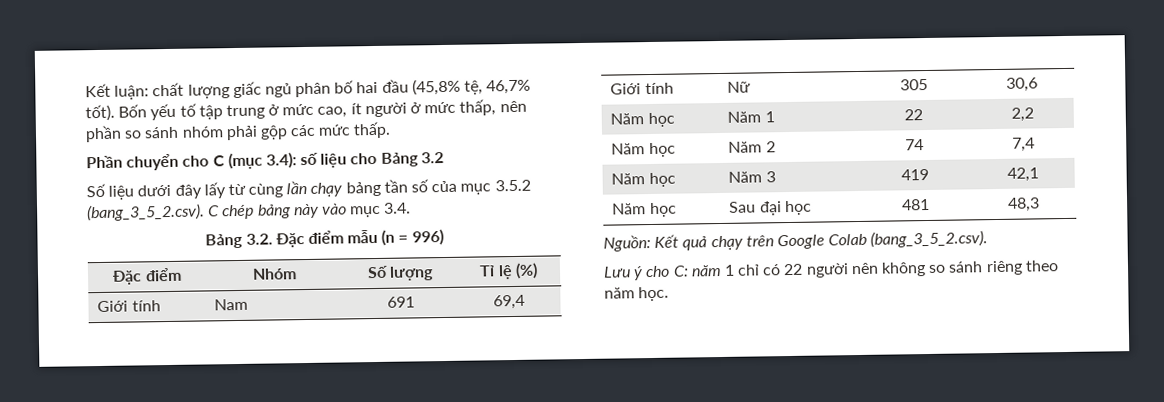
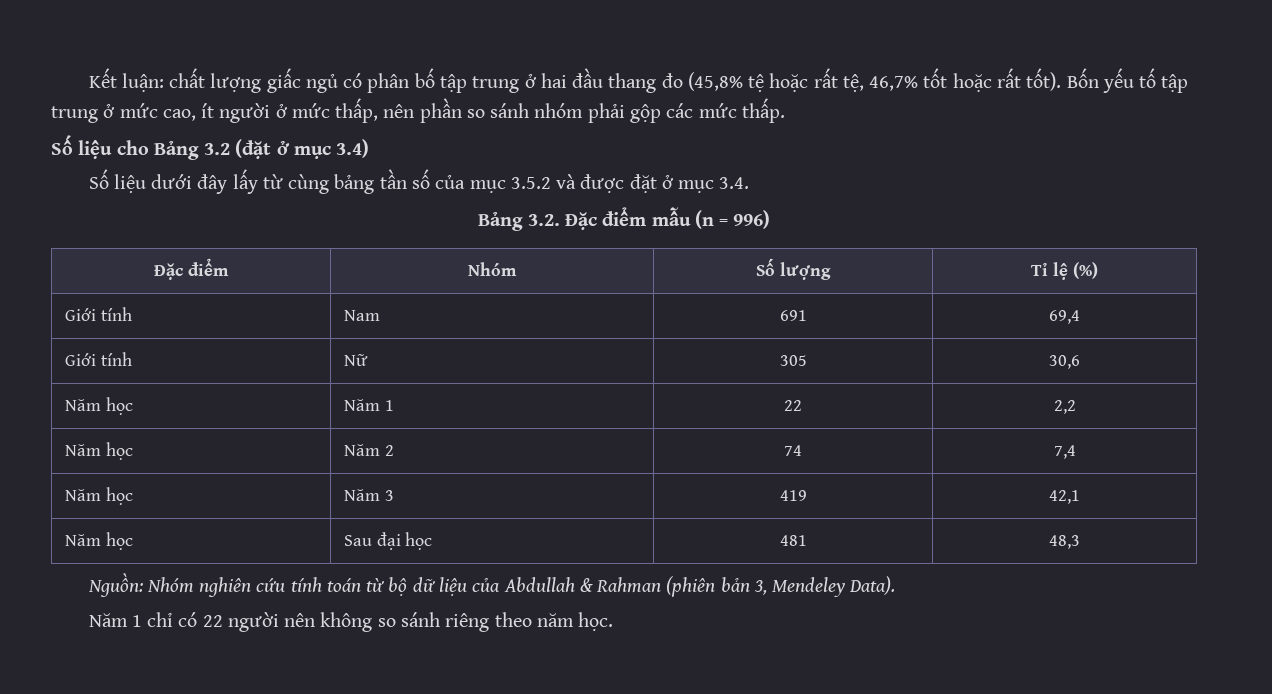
- Kết luận: chất lượng giấc ngủ phân bố hai đầu (45,8% tệ, 46,7% tốt).
+ Kết luận: chất lượng giấc ngủ có phân bố tập trung ở hai đầu thang đo (45,8% tệ hoặc rất tệ, 46,7% tốt hoặc rất tốt).
- Phần chuyển cho C (mục 3.4): số liệu cho Bảng 3.2
+ Số liệu cho Bảng 3.2 (đặt ở mục 3.4)
- Số liệu dưới đây lấy từ cùng lần chạy bảng tần số của mục 3.5.2 (bang_3_5_2.csv). C chép bảng này vào mục 3.4.
+ Số liệu dưới đây lấy từ cùng bảng tần số của mục 3.5.2 và được đặt ở mục 3.4.
- Nguồn: Kết quả chạy trên Google Colab (bang_3_5_2.csv).
- Lưu ý cho C: năm 1 chỉ có 22 người nên không so sánh riêng theo năm học.
+ Nguồn: Nhóm nghiên cứu tính toán từ bộ dữ liệu của Abdullah & Rahman (phiên bản 3, Mendeley Data).
+ Năm 1 chỉ có 22 người nên không so sánh riêng theo năm học.

